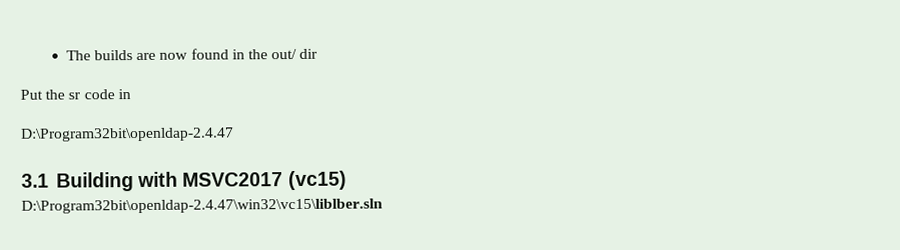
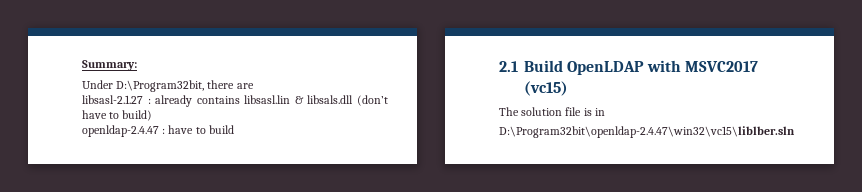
- The builds are now found in the out/ dir
- Put the sr code in
- D:\Program32bit\openldap-2.4.47
- 3.1 Building with MSVC2017 (vc15)
+ Summary:
+ Under D:\Program32bit, there are
+ libsasl-2.1.27 : already contains libsasl.lin & libsals.dll (don’t have to build)
+ openldap-2.4.47 : have to build
+ 2.1 Build OpenLDAP with MSVC2017 (vc15)
+ The solution file is in

